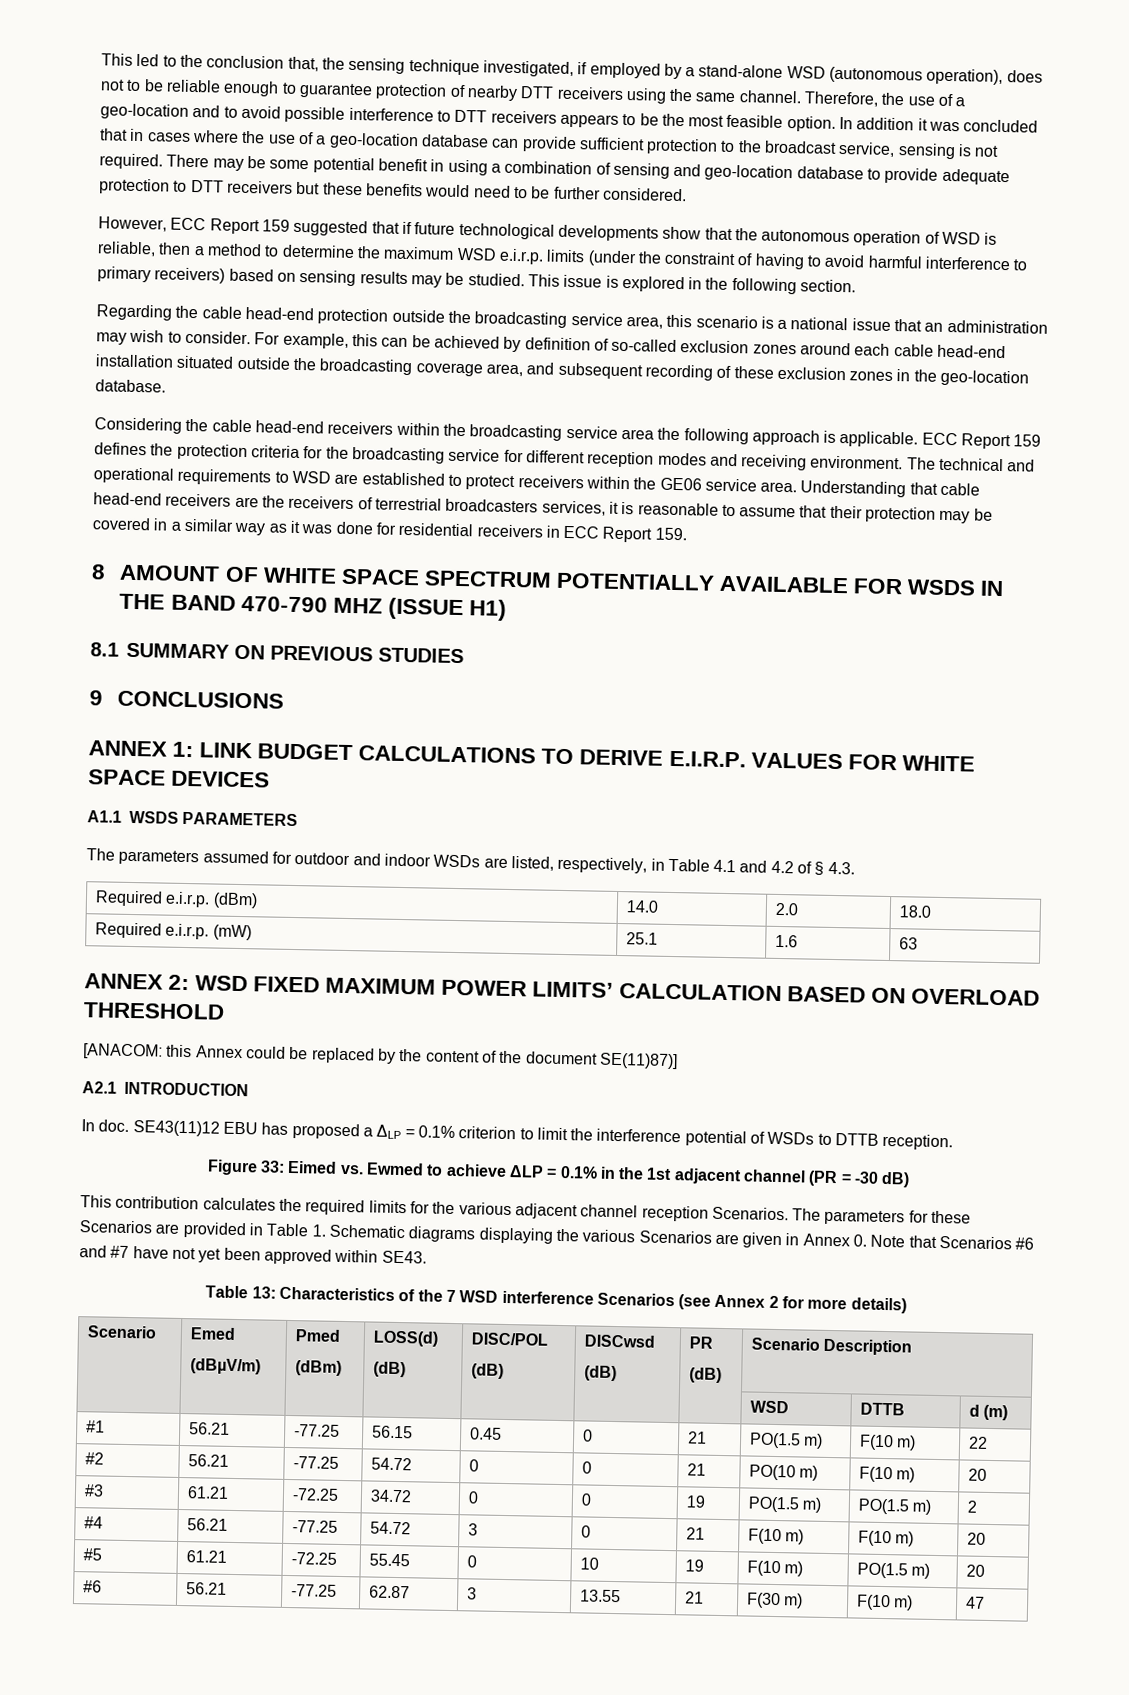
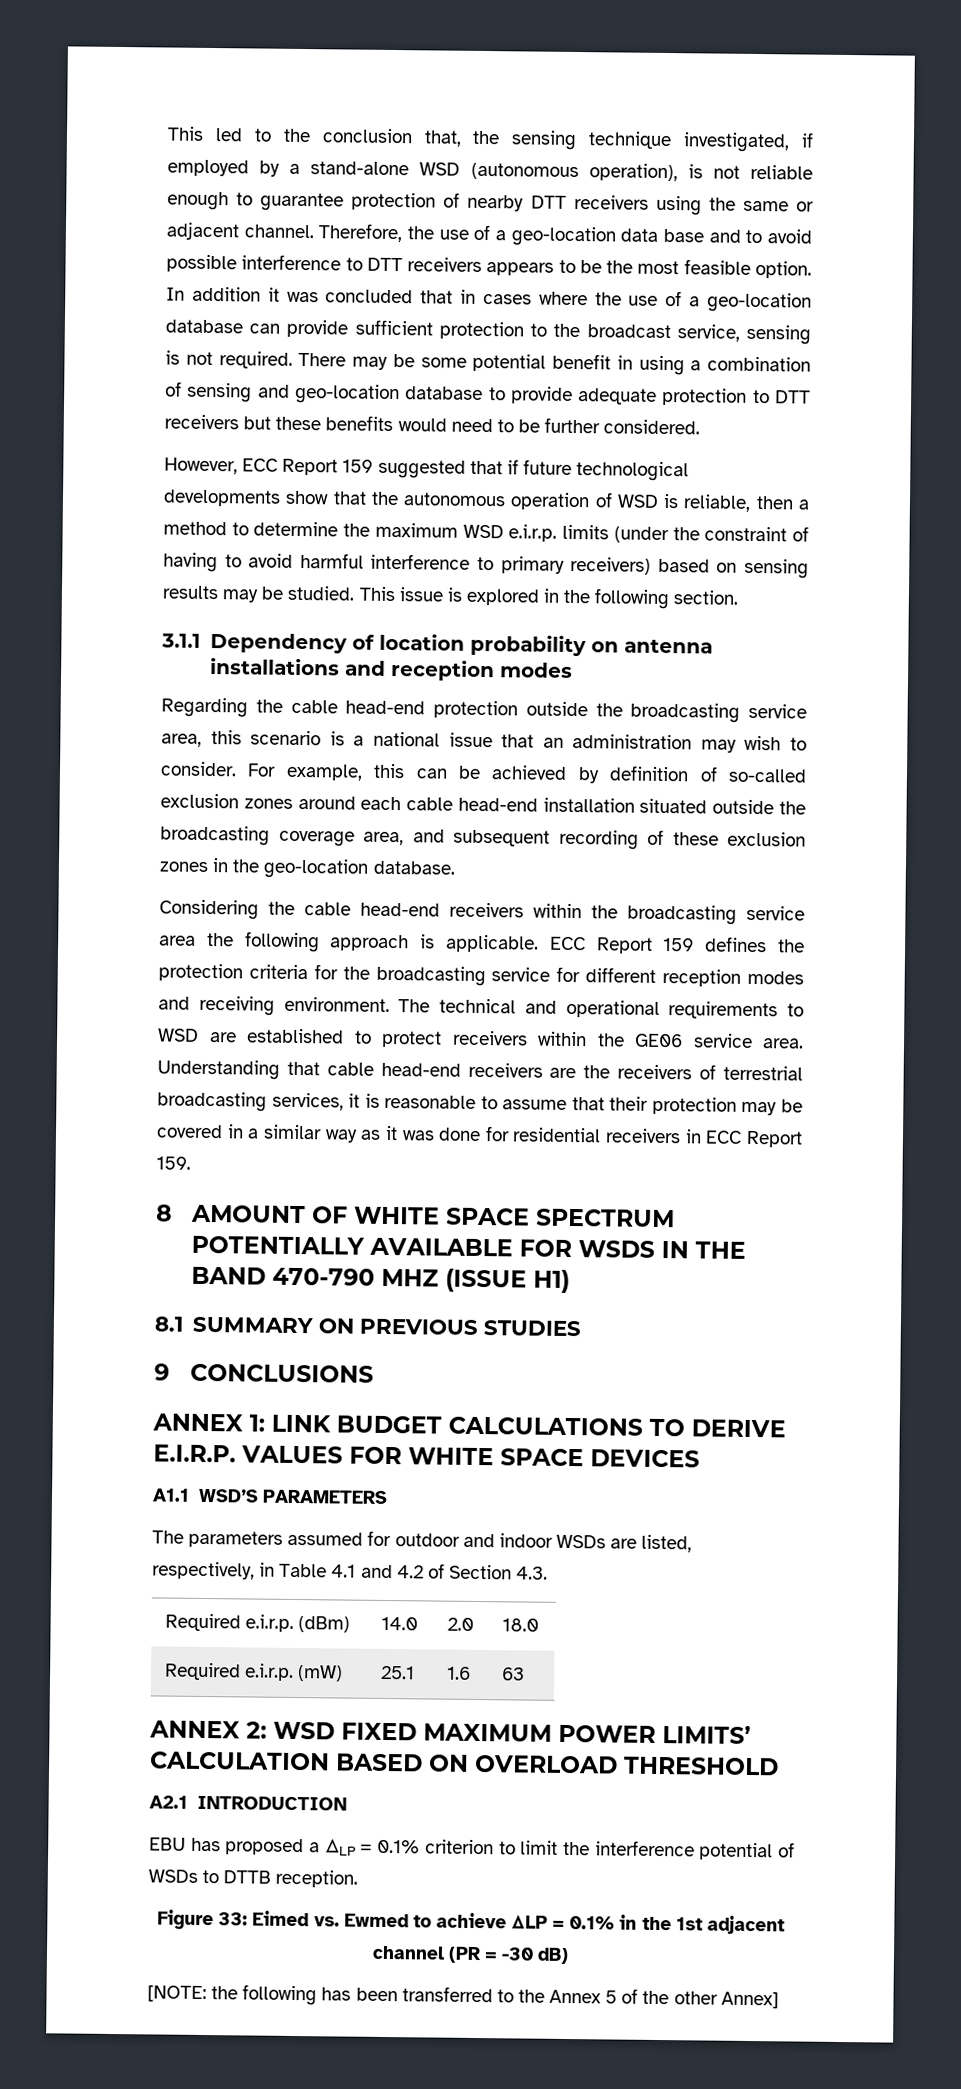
- This led to the conclusion that, the sensing technique investigated, if employed by a stand-alone WSD (autonomous operation), does not to be reliable enough to guarantee protection of nearby DTT receivers using the same channel.
+ This led to the conclusion that, the sensing technique investigated, if employed by a stand-alone WSD (autonomous operation), is not reliable enough to guarantee protection of nearby DTT receivers using the same or adjacent channel.
- Therefore, the use of a geo-location and to avoid possible interference to DTT receivers appears to be the most feasible option.
+ Therefore, the use of a geo-location data base and to avoid possible interference to DTT receivers appears to be the most feasible option.
+ 3.1.1 Dependency of location probability on antenna installations and reception modes
- Understanding that cable head-end receivers are the receivers of terrestrial broadcasters services, it is reasonable to assume that their protection may be covered in a similar way as it was done for residential receivers in ECC Report 159.
+ Understanding that cable head-end receivers are the receivers of terrestrial broadcasting services, it is reasonable to assume that their protection may be covered in a similar way as it was done for residential receivers in ECC Report 159.
- A1.1 WSDS PARAMETERS
+ A1.1 WSD’S PARAMETERS
- The parameters assumed for outdoor and indoor WSDs are listed, respectively, in Table 4.1 and 4.2 of § 4.3.
+ The parameters assumed for outdoor and indoor WSDs are listed, respectively, in Table 4.1 and 4.2 of Section 4.3.
- [ANACOM: this Annex could be replaced by the content of the document SE(11)87)]
- In doc. SE43(11)12 EBU has proposed a ΔLP = 0.1% criterion to limit the interference potential of WSDs to DTTB reception.
+ EBU has proposed a ΔLP = 0.1% criterion to limit the interference potential of WSDs to DTTB reception.
- This contribution calculates the required limits for the various adjacent channel reception Scenarios. The parameters for these Scenarios are provided in Table 1. Schematic diagrams displaying the various Scenarios are given in Annex 0. Note that Scenarios #6 and #7 have not yet been approved within SE43.
- Table 13: Characteristics of the 7 WSD interference Scenarios (see Annex 2 for more details)
- Scenario | Emed
- (dBµV/m) | Pmed
- (dBm) | LOSS(d)
- (dB) | DISC/POL
- (dB) | DISCwsd
- (dB) | PR
- (dB) | Scenario Description
- | | | | | | | WSD | DTTB | d (m)
- #1 | 56.21 | -77.25 | 56.15 | 0.45 | 0 | 21 | PO(1.5 m) | F(10 m) | 22
- #2 | 56.21 | -77.25 | 54.72 | 0 | 0 | 21 | PO(10 m) | F(10 m) | 20
- #3 | 61.21 | -72.25 | 34.72 | 0 | 0 | 19 | PO(1.5 m) | PO(1.5 m) | 2
- #4 | 56.21 | -77.25 | 54.72 | 3 | 0 | 21 | F(10 m) | F(10 m) | 20
- #5 | 61.21 | -72.25 | 55.45 | 0 | 10 | 19 | F(10 m) | PO(1.5 m) | 20
- #6 | 56.21 | -77.25 | 62.87 | 3 | 13.55 | 21 | F(30 m) | F(10 m) | 47
+ [NOTE: the following has been transferred to the Annex 5 of the other Annex]

